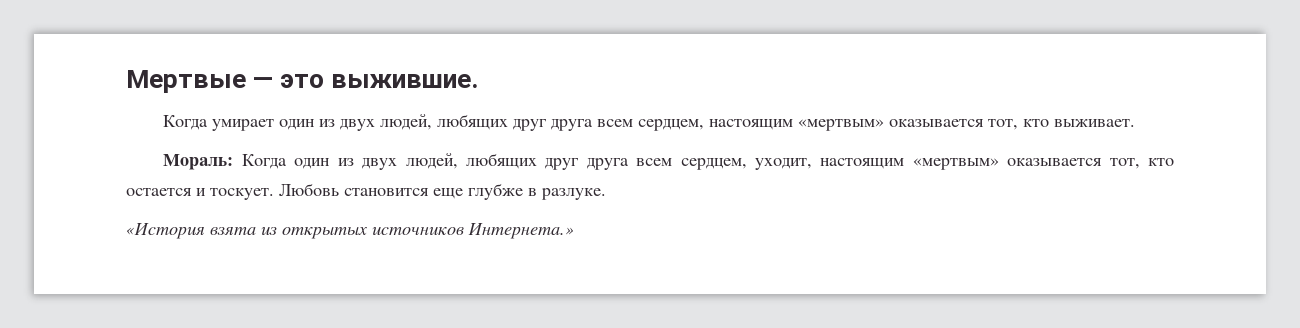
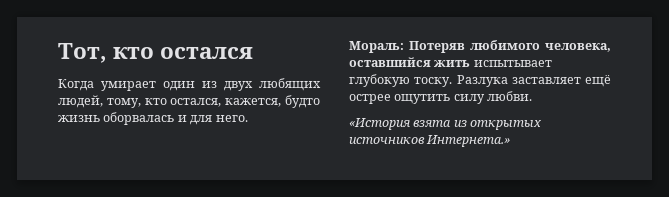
- Мертвые — это выжившие.
+ Тот, кто остался
- Когда умирает один из двух людей, любящих друг друга всем сердцем, настоящим «мертвым» оказывается тот, кто выживает.
- Мораль: Когда один из двух людей, любящих друг друга всем сердцем, уходит, настоящим «мертвым» оказывается тот, кто остается и тоскует. Любовь становится еще глубже в разлуке.
+ Когда умирает один из двух любящих людей, тому, кто остался, кажется, будто жизнь оборвалась и для него.
+ Мораль: Потеряв любимого человека, оставшийся жить испытывает глубокую тоску. Разлука заставляет ещё острее ощутить силу любви.

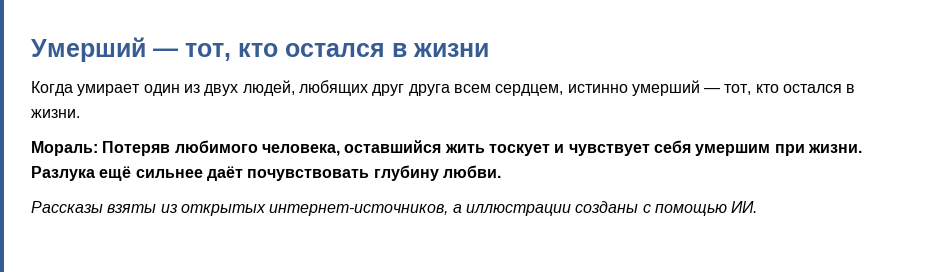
- Тот, кто остался
+ Умерший — тот, кто остался в жизни
- Когда умирает один из двух любящих людей, тому, кто остался, кажется, будто жизнь оборвалась и для него.
+ Когда умирает один из двух людей, любящих друг друга всем сердцем, истинно умерший — тот, кто остался в жизни.
- Мораль: Потеряв любимого человека, оставшийся жить испытывает глубокую тоску. Разлука заставляет ещё острее ощутить силу любви.
- «История взята из открытых источников Интернета.»
+ Мораль: Потеряв любимого человека, оставшийся жить тоскует и чувствует себя умершим при жизни. Разлука ещё сильнее даёт почувствовать глубину любви.
+ Рассказы взяты из открытых интернет-источников, а иллюстрации созданы с помощью ИИ.

